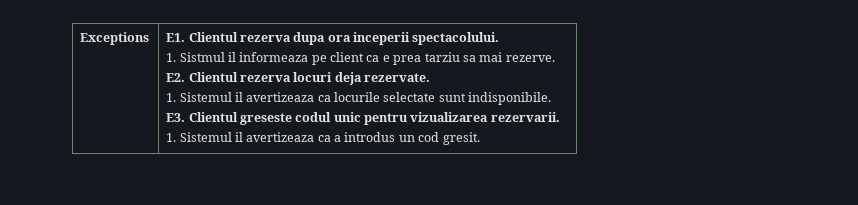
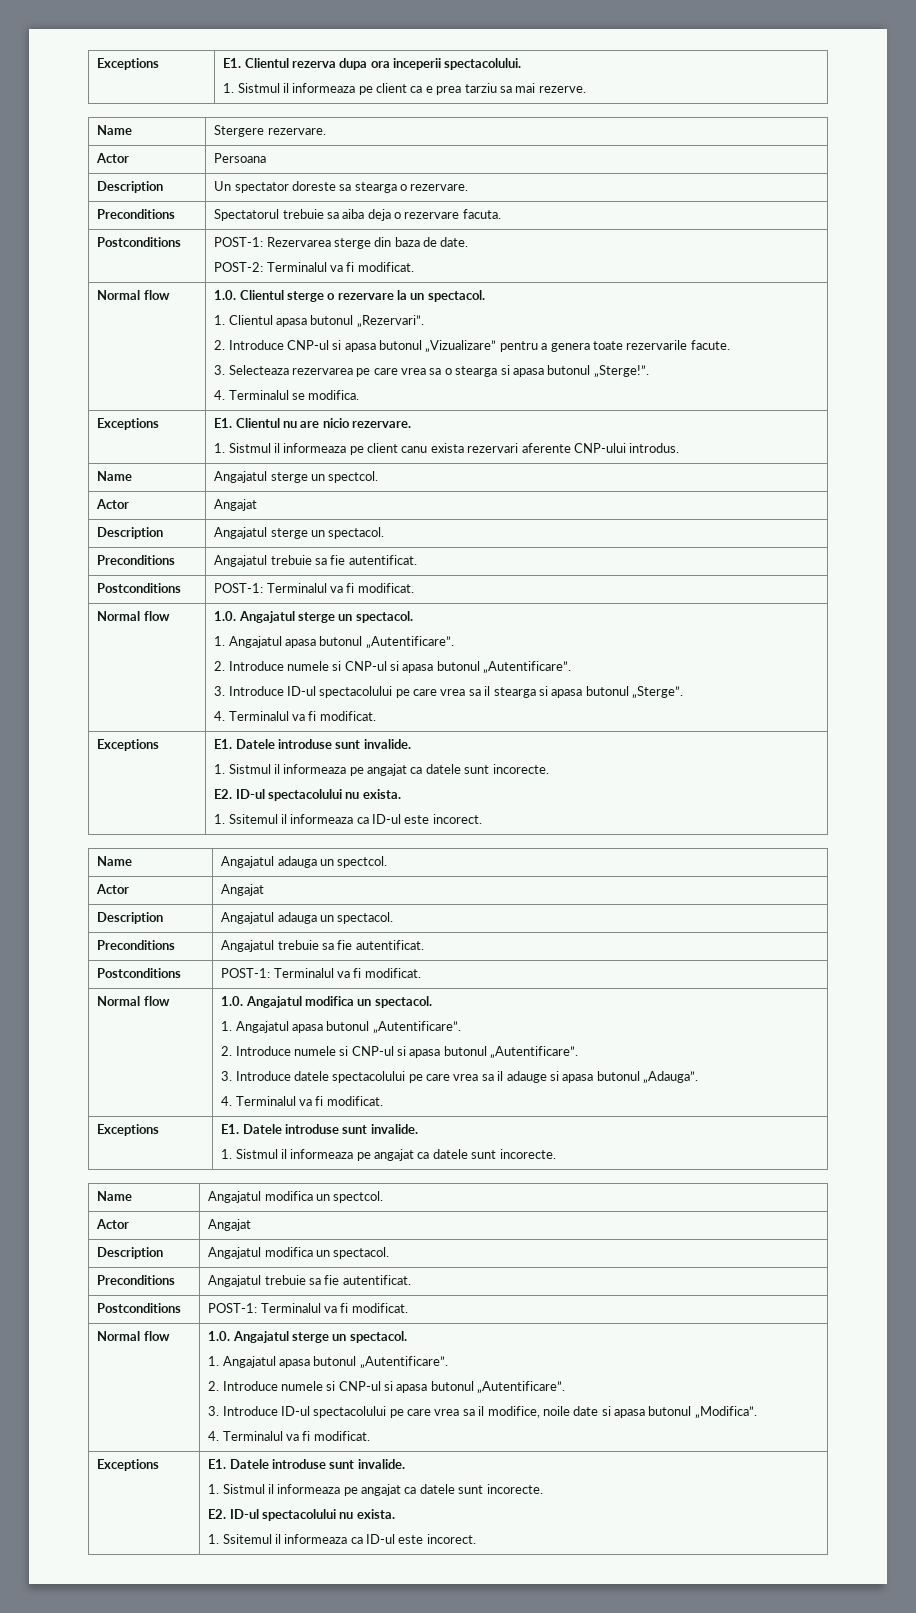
- E2. Clientul rezerva locuri deja rezervate.
- 1. Sistemul il avertizeaza ca locurile selectate sunt indisponibile.
- E3. Clientul greseste codul unic pentru vizualizarea rezervarii.
- 1. Sistemul il avertizeaza ca a introdus un cod gresit.
+ Name | Stergere rezervare.
+ Actor | Persoana
+ Description | Un spectator doreste sa stearga o rezervare.
+ Preconditions | Spectatorul trebuie sa aiba deja o rezervare facuta.
+ Postconditions | POST-1: Rezervarea sterge din baza de date.
+ POST-2: Terminalul va fi modificat.
+ Normal flow | 1.0. Clientul sterge o rezervare la un spectacol.
+ 1. Clientul apasa butonul „Rezervari”.
+ 2. Introduce CNP-ul si apasa butonul „Vizualizare” pentru a genera toate rezervarile facute.
+ 3. Selecteaza rezervarea pe care vrea sa o stearga si apasa butonul „Sterge!”.
+ 4. Terminalul se modifica.
+ Exceptions | E1. Clientul nu are nicio rezervare.
+ 1. Sistmul il informeaza pe client canu exista rezervari aferente CNP-ului introdus.
+ Name | Angajatul sterge un spectcol.
+ Actor | Angajat
+ Description | Angajatul sterge un spectacol.
+ Preconditions | Angajatul trebuie sa fie autentificat.
+ Postconditions | POST-1: Terminalul va fi modificat.
+ Normal flow | 1.0. Angajatul sterge un spectacol.
+ 1. Angajatul apasa butonul „Autentificare”.
+ 2. Introduce numele si CNP-ul si apasa butonul „Autentificare”.
+ 3. Introduce ID-ul spectacolului pe care vrea sa il stearga si apasa butonul „Sterge”.
+ 4. Terminalul va fi modificat.
+ Exceptions | E1. Datele introduse sunt invalide.
+ 1. Sistmul il informeaza pe angajat ca datele sunt incorecte.
+ E2. ID-ul spectacolului nu exista.
+ 1. Ssitemul il informeaza ca ID-ul este incorect.
+ Name | Angajatul adauga un spectcol.
+ Actor | Angajat
+ Description | Angajatul adauga un spectacol.
+ Preconditions | Angajatul trebuie sa fie autentificat.
+ Postconditions | POST-1: Terminalul va fi modificat.
+ Normal flow | 1.0. Angajatul modifica un spectacol.
+ 1. Angajatul apasa butonul „Autentificare”.
+ 2. Introduce numele si CNP-ul si apasa butonul „Autentificare”.
+ 3. Introduce datele spectacolului pe care vrea sa il adauge si apasa butonul „Adauga”.
+ 4. Terminalul va fi modificat.
+ Exceptions | E1. Datele introduse sunt invalide.
+ 1. Sistmul il informeaza pe angajat ca datele sunt incorecte.
+ Name | Angajatul modifica un spectcol.
+ Actor | Angajat
+ Description | Angajatul modifica un spectacol.
+ Preconditions | Angajatul trebuie sa fie autentificat.
+ Postconditions | POST-1: Terminalul va fi modificat.
+ Normal flow | 1.0. Angajatul sterge un spectacol.
+ 1. Angajatul apasa butonul „Autentificare”.
+ 2. Introduce numele si CNP-ul si apasa butonul „Autentificare”.
+ 3. Introduce ID-ul spectacolului pe care vrea sa il modifice, noile date si apasa butonul „Modifica”.
+ 4. Terminalul va fi modificat.
+ Exceptions | E1. Datele introduse sunt invalide.
+ 1. Sistmul il informeaza pe angajat ca datele sunt incorecte.
+ E2. ID-ul spectacolului nu exista.
+ 1. Ssitemul il informeaza ca ID-ul este incorect.

